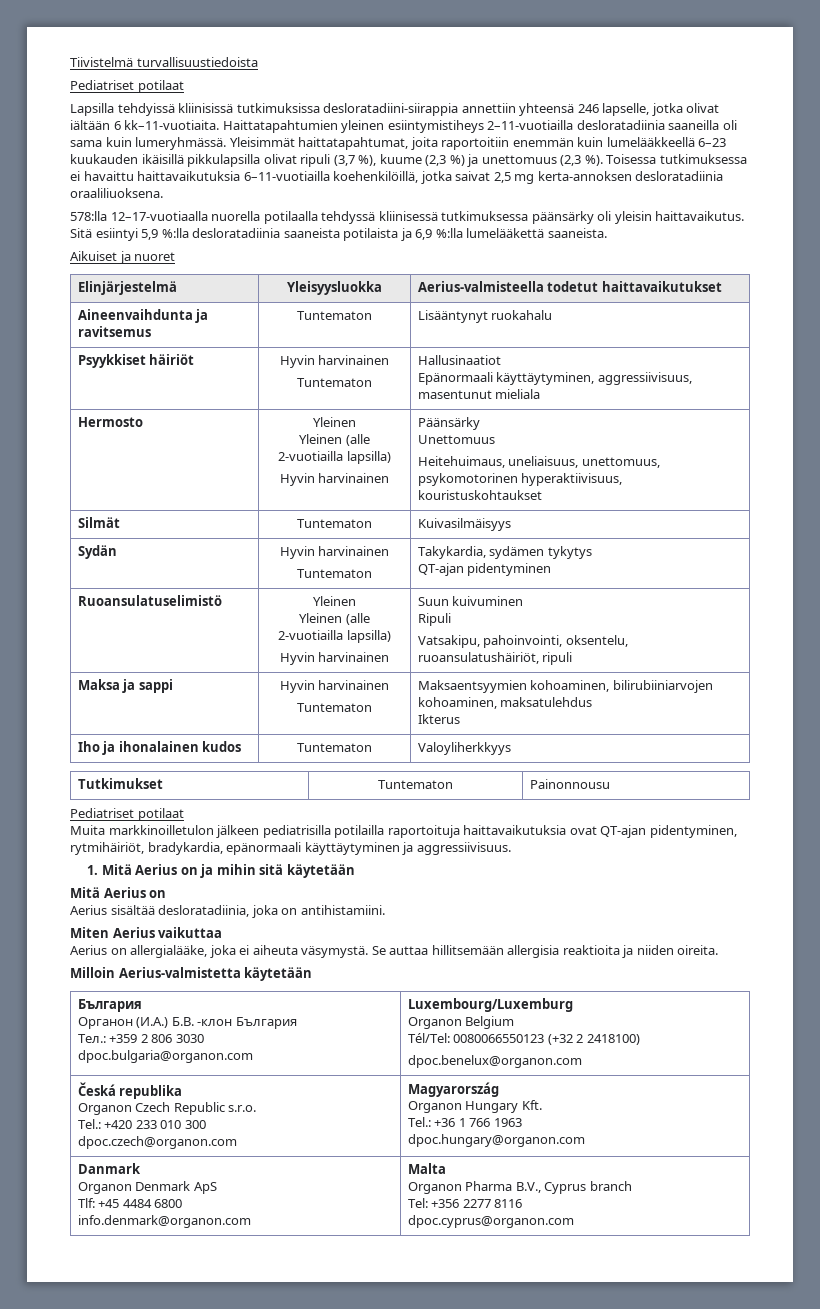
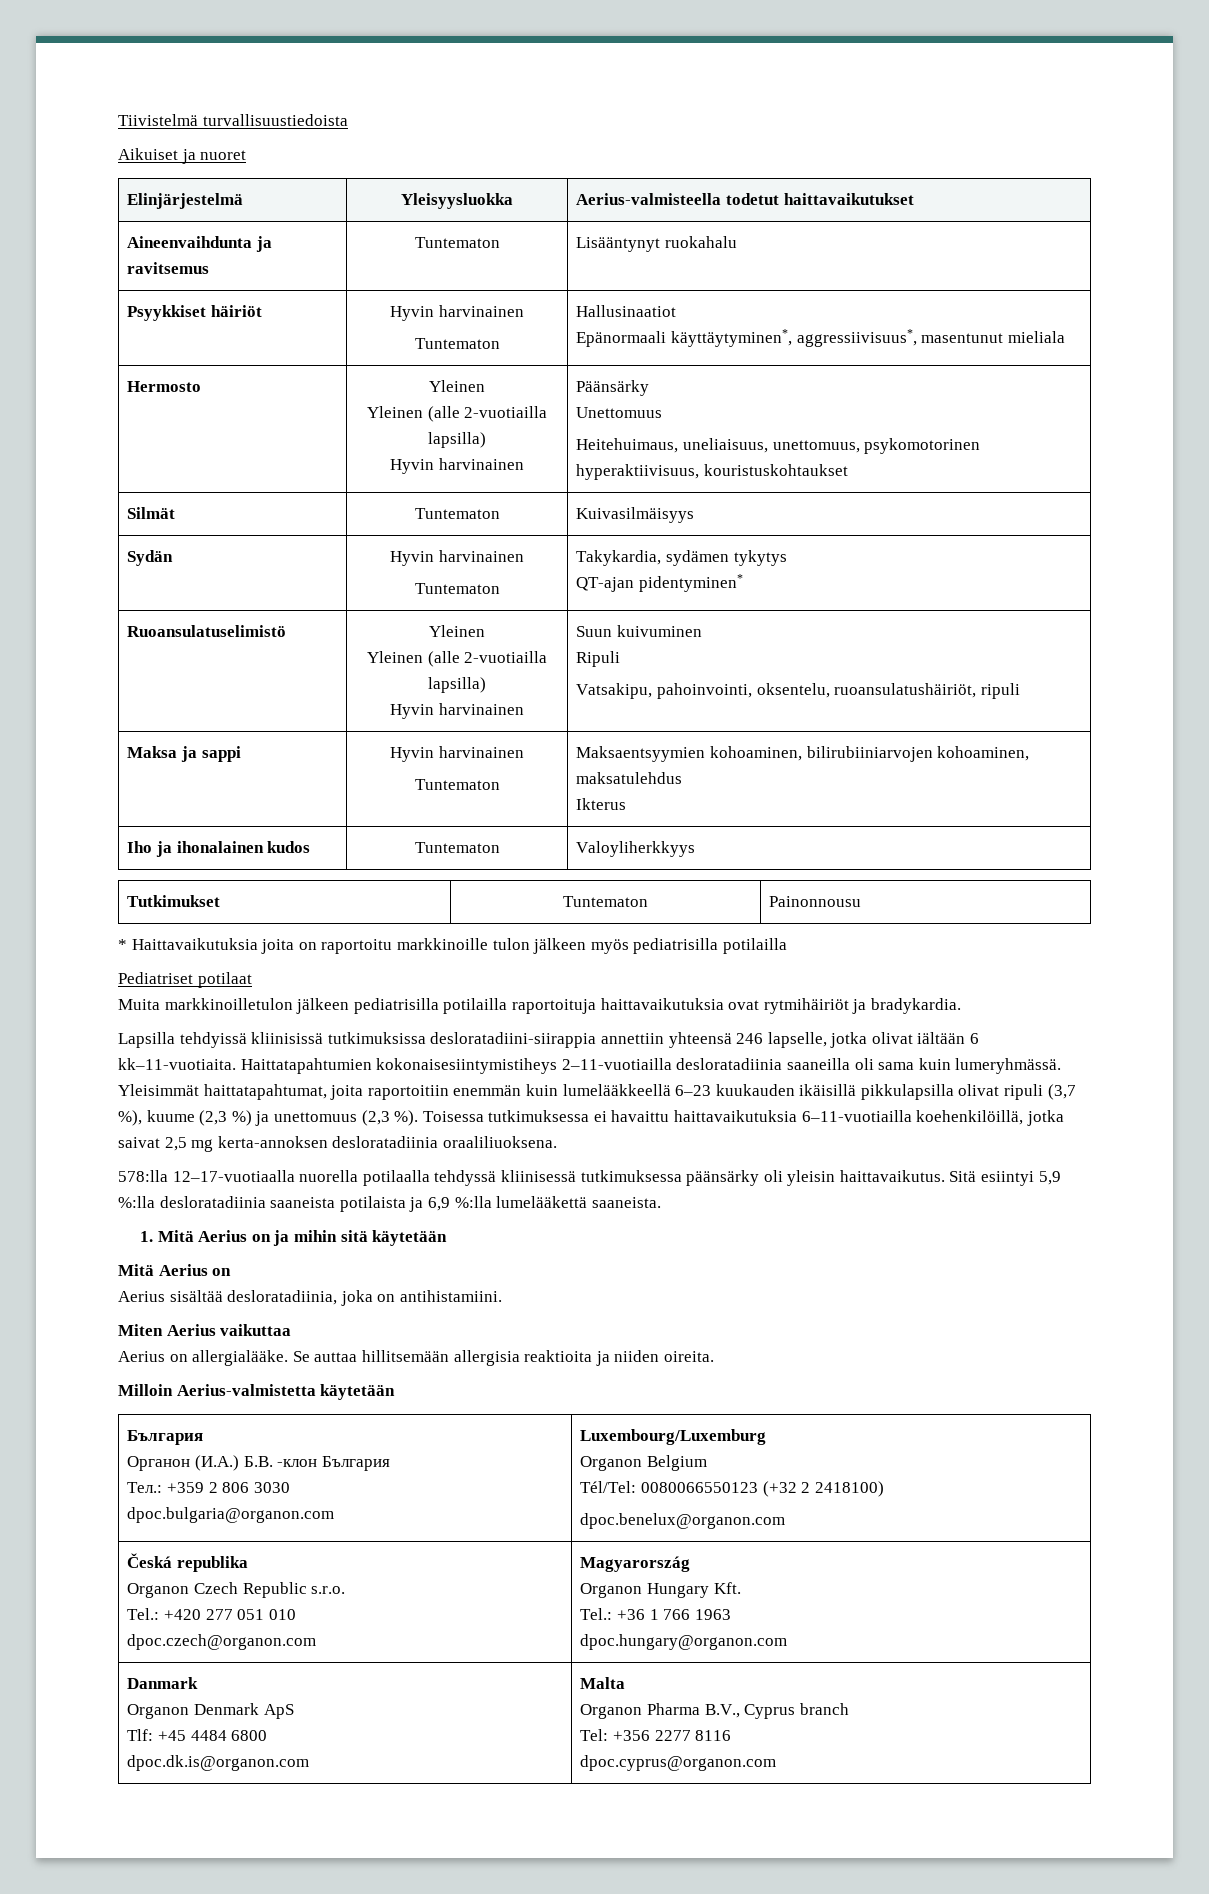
  Tiivistelmä turvallisuustiedoista
+ Aikuiset ja nuoret
+ Elinjärjestelmä | Yleisyysluokka | Aerius-valmisteella todetut haittavaikutukset
+ Aineenvaihdunta ja ravitsemus | Tuntematon | Lisääntynyt ruokahalu
+ Psyykkiset häiriöt | Hyvin harvinainen
+ Tuntematon | Hallusinaatiot
+ Epänormaali käyttäytyminen*, aggressiivisuus*, masentunut mieliala
+ Hermosto | Yleinen
+ Yleinen (alle 2-vuotiailla lapsilla)
+ Hyvin harvinainen | Päänsärky
+ Unettomuus
+ Heitehuimaus, uneliaisuus, unettomuus, psykomotorinen hyperaktiivisuus, kouristuskohtaukset
+ Silmät | Tuntematon | Kuivasilmäisyys
+ Sydän | Hyvin harvinainen
+ Tuntematon | Takykardia, sydämen tykytys
+ QT-ajan pidentyminen*
+ Ruoansulatuselimistö | Yleinen
+ Yleinen (alle 2-vuotiailla lapsilla)
+ Hyvin harvinainen | Suun kuivuminen
+ Ripuli
+ Vatsakipu, pahoinvointi, oksentelu, ruoansulatushäiriöt, ripuli
+ Maksa ja sappi | Hyvin harvinainen
+ Tuntematon | Maksaentsyymien kohoaminen, bilirubiiniarvojen kohoaminen, maksatulehdus
+ Ikterus
+ Iho ja ihonalainen kudos | Tuntematon | Valoyliherkkyys
+ Tutkimukset | Tuntematon | Painonnousu
+ * Haittavaikutuksia joita on raportoitu markkinoille tulon jälkeen myös pediatrisilla potilailla
  Pediatriset potilaat
+ Muita markkinoilletulon jälkeen pediatrisilla potilailla raportoituja haittavaikutuksia ovat rytmihäiriöt ja bradykardia.
- Haittatapahtumien yleinen esiintymistiheys 2–11-vuotiailla desloratadiinia saaneilla oli sama kuin lumeryhmässä.
+ Haittatapahtumien kokonaisesiintymistiheys 2–11-vuotiailla desloratadiinia saaneilla oli sama kuin lumeryhmässä.
- Aikuiset ja nuoret
- Elinjärjestelmä | Yleisyysluokka | Aerius-valmisteella todetut haittavaikutukset
- Aineenvaihdunta ja ravitsemus | Tuntematon | Lisääntynyt ruokahalu
- Psyykkiset häiriöt | Hyvin harvinainen
- Tuntematon | Hallusinaatiot
- Epänormaali käyttäytyminen, aggressiivisuus, masentunut mieliala
- Hermosto | Yleinen
- Yleinen (alle 2-vuotiailla lapsilla)
- Hyvin harvinainen | Päänsärky
- Unettomuus
- Heitehuimaus, uneliaisuus, unettomuus, psykomotorinen hyperaktiivisuus, kouristuskohtaukset
- Silmät | Tuntematon | Kuivasilmäisyys
- Sydän | Hyvin harvinainen
- Tuntematon | Takykardia, sydämen tykytys
- QT-ajan pidentyminen
- Ruoansulatuselimistö | Yleinen
- Yleinen (alle 2-vuotiailla lapsilla)
- Hyvin harvinainen | Suun kuivuminen
- Ripuli
- Vatsakipu, pahoinvointi, oksentelu, ruoansulatushäiriöt, ripuli
- Maksa ja sappi | Hyvin harvinainen
- Tuntematon | Maksaentsyymien kohoaminen, bilirubiiniarvojen kohoaminen, maksatulehdus
- Ikterus
- Iho ja ihonalainen kudos | Tuntematon | Valoyliherkkyys
- Tutkimukset | Tuntematon | Painonnousu
- Pediatriset potilaat
- Muita markkinoilletulon jälkeen pediatrisilla potilailla raportoituja haittavaikutuksia ovat QT-ajan pidentyminen, rytmihäiriöt, bradykardia, epänormaali käyttäytyminen ja aggressiivisuus.
- Aerius on allergialääke, joka ei aiheuta väsymystä.
+ Aerius on allergialääke.
  Česká republika
  Organon Czech Republic s.r.o.
- Tel.: +420 233 010 300
+ Tel.: +420 277 051 010
  Danmark
  Organon Denmark ApS
  Tlf: +45 4484 6800
- info.denmark@organon.com | Malta
+ dpoc.dk.is@organon.com | Malta

